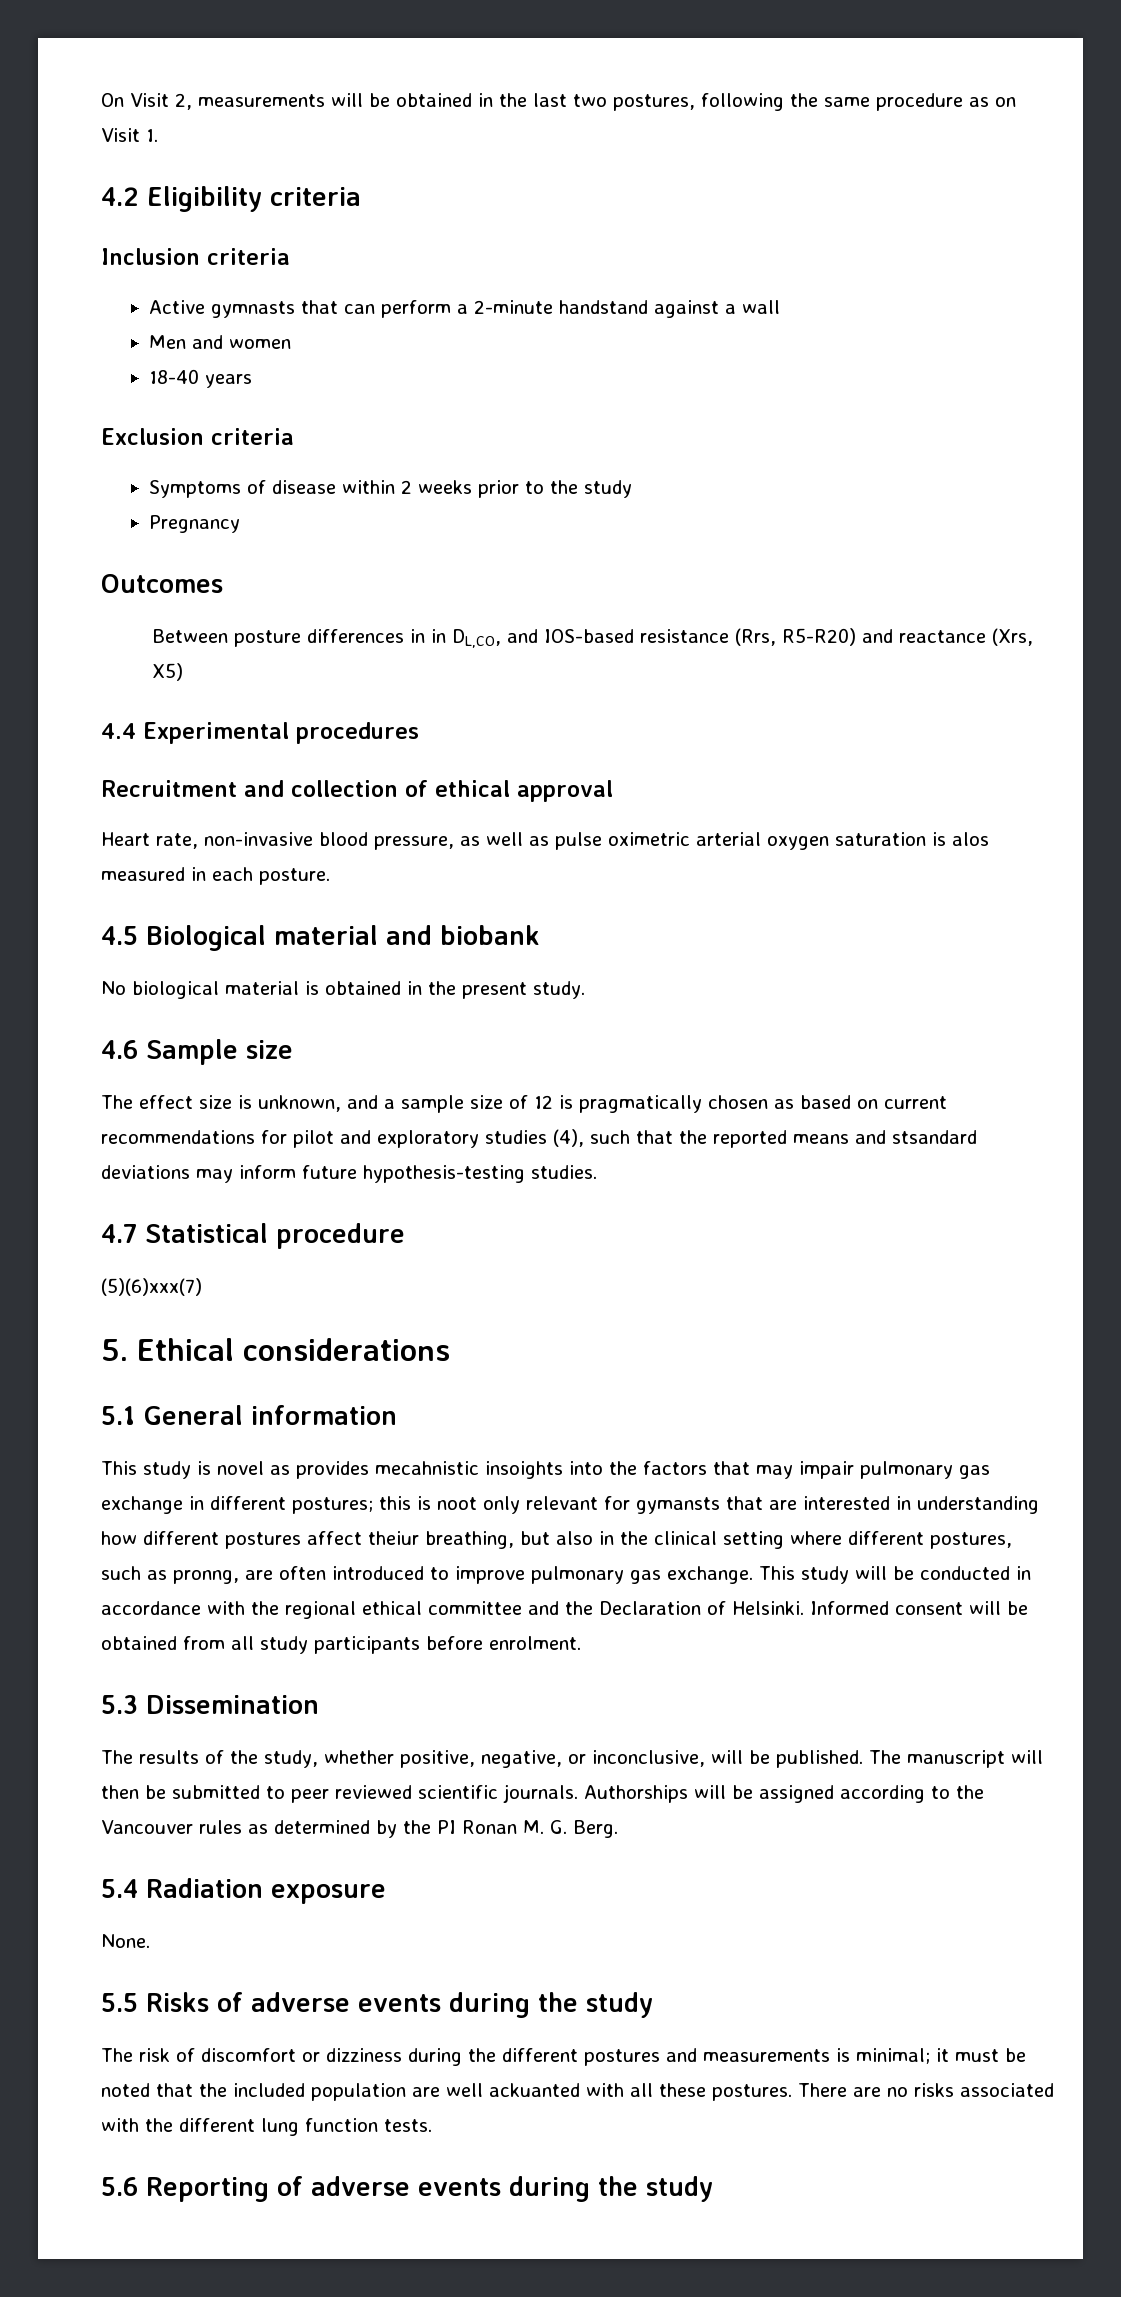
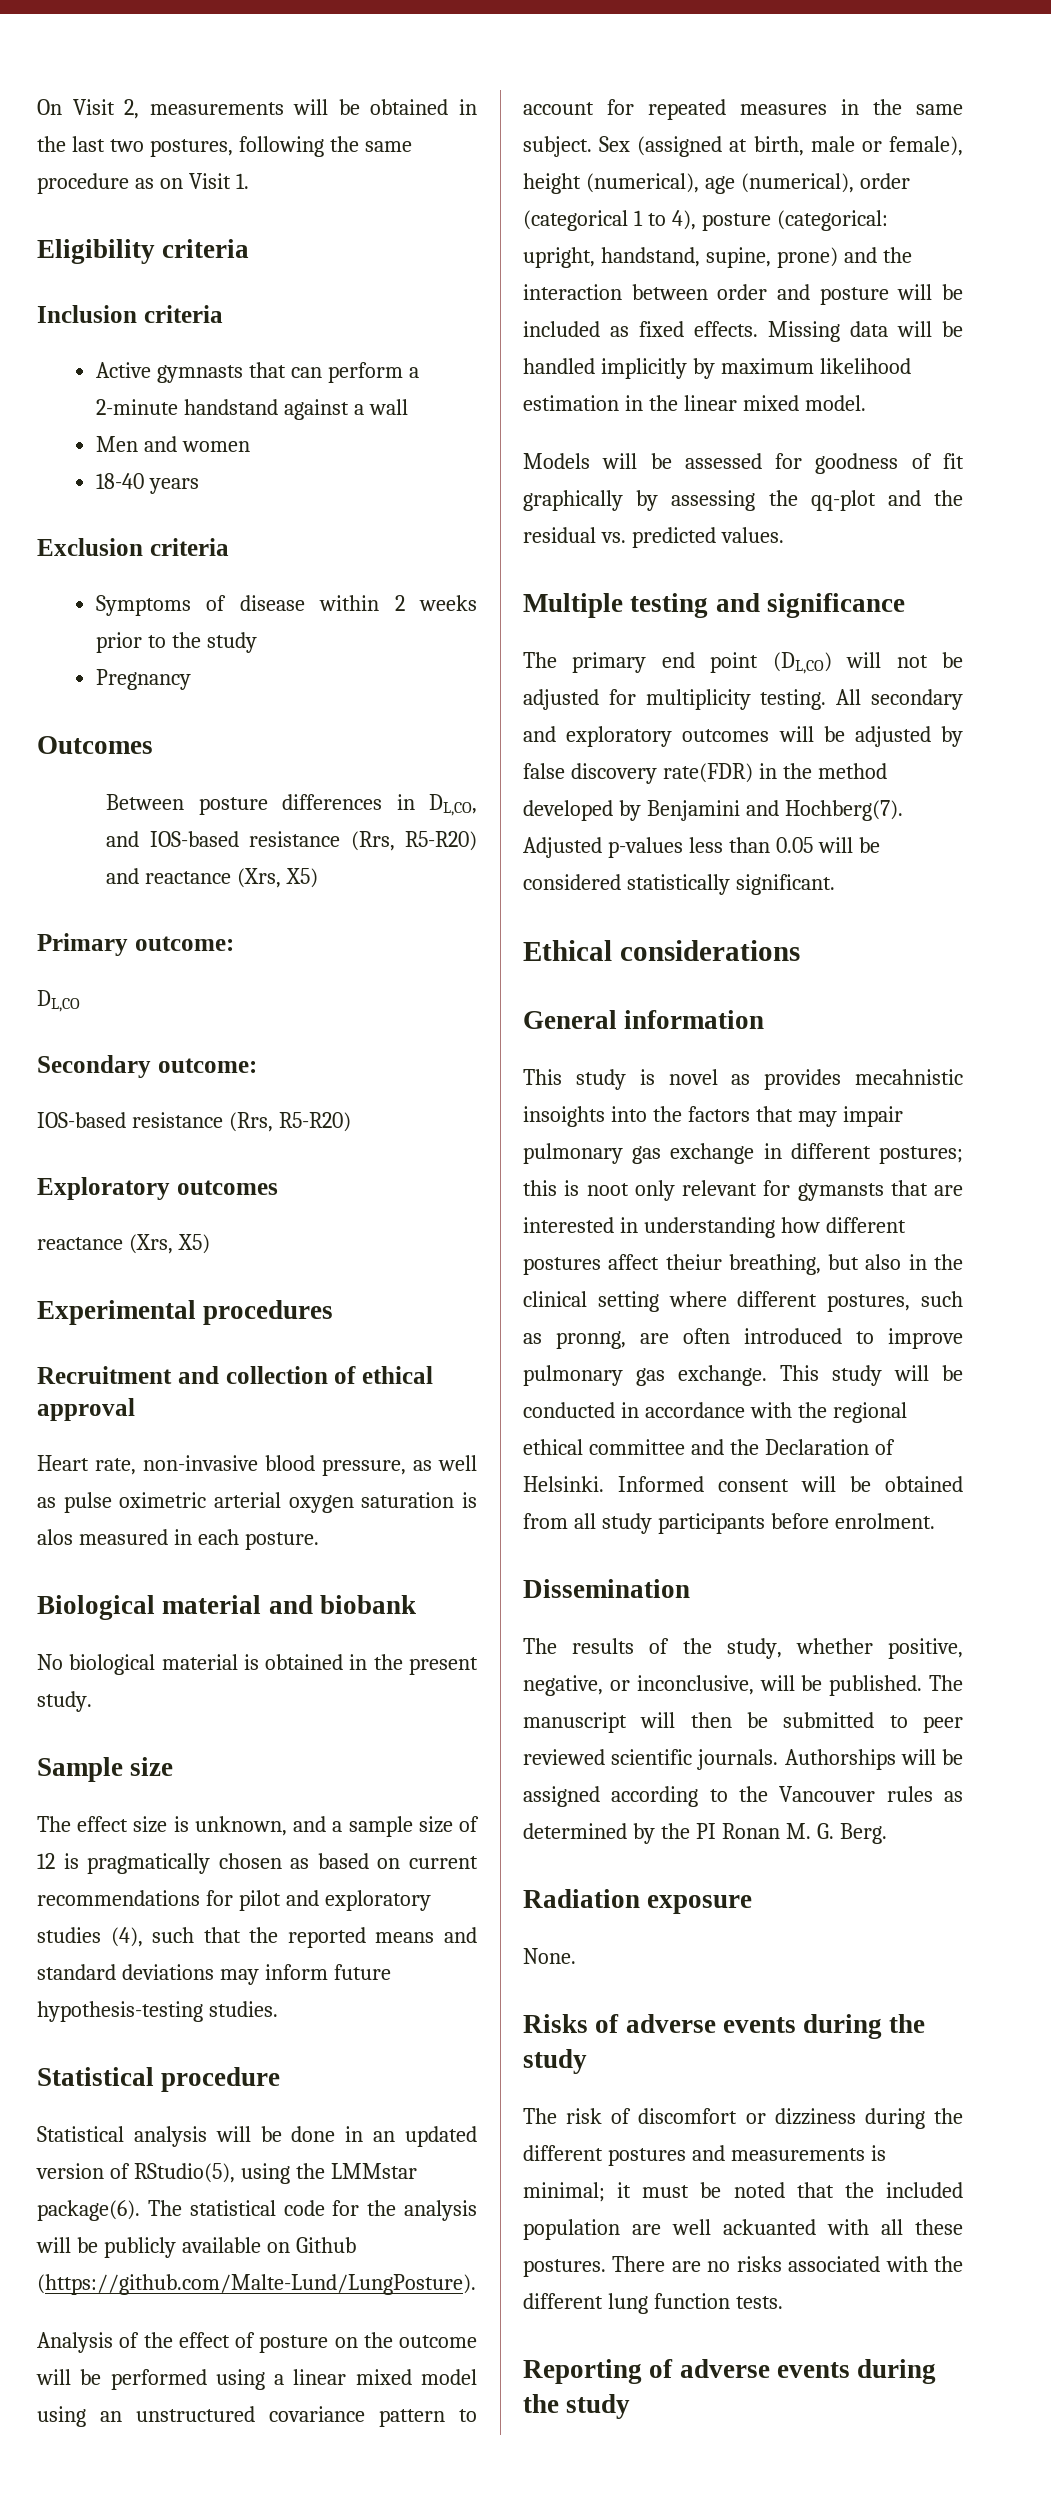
- 4.2 Eligibility criteria
+ Eligibility criteria
- Between posture differences in in DL,CO, and IOS-based resistance (Rrs, R5-R20) and reactance (Xrs, X5)
+ Between posture differences in DL,CO, and IOS-based resistance (Rrs, R5-R20) and reactance (Xrs, X5)
- 4.4 Experimental procedures
+ Primary outcome:
+ DL,CO
+ Secondary outcome:
+ IOS-based resistance (Rrs, R5-R20)
+ Exploratory outcomes
+ reactance (Xrs, X5)
+ Experimental procedures
- 4.5 Biological material and biobank
+ Biological material and biobank
- 4.6 Sample size
+ Sample size
- The effect size is unknown, and a sample size of 12 is pragmatically chosen as based on current recommendations for pilot and exploratory studies (4), such that the reported means and stsandard deviations may inform future hypothesis-testing studies.
+ The effect size is unknown, and a sample size of 12 is pragmatically chosen as based on current recommendations for pilot and exploratory studies (4), such that the reported means and standard deviations may inform future hypothesis-testing studies.
- 4.7 Statistical procedure
+ Statistical procedure
- (5)(6)xxx(7)
- 5. Ethical considerations
+ Statistical analysis will be done in an updated version of RStudio(5), using the LMMstar package(6). The statistical code for the analysis will be publicly available on Github (https://github.com/Malte-Lund/LungPosture).
+ Analysis of the effect of posture on the outcome will be performed using a linear mixed model using an unstructured covariance pattern to account for repeated measures in the same subject. Sex (assigned at birth, male or female), height (numerical), age (numerical), order (categorical 1 to 4), posture (categorical: upright, handstand, supine, prone) and the interaction between order and posture will be included as fixed effects. Missing data will be handled implicitly by maximum likelihood estimation in the linear mixed model.
+ Models will be assessed for goodness of fit graphically by assessing the qq-plot and the residual vs. predicted values.
+ Multiple testing and significance
+ The primary end point (DL,CO) will not be adjusted for multiplicity testing. All secondary and exploratory outcomes will be adjusted by false discovery rate(FDR) in the method developed by Benjamini and Hochberg(7). Adjusted p-values less than 0.05 will be considered statistically significant.
+ Ethical considerations
- 5.1 General information
+ General information
- 5.3 Dissemination
+ Dissemination
- 5.4 Radiation exposure
+ Radiation exposure
- 5.5 Risks of adverse events during the study
+ Risks of adverse events during the study
- 5.6 Reporting of adverse events during the study
+ Reporting of adverse events during the study

